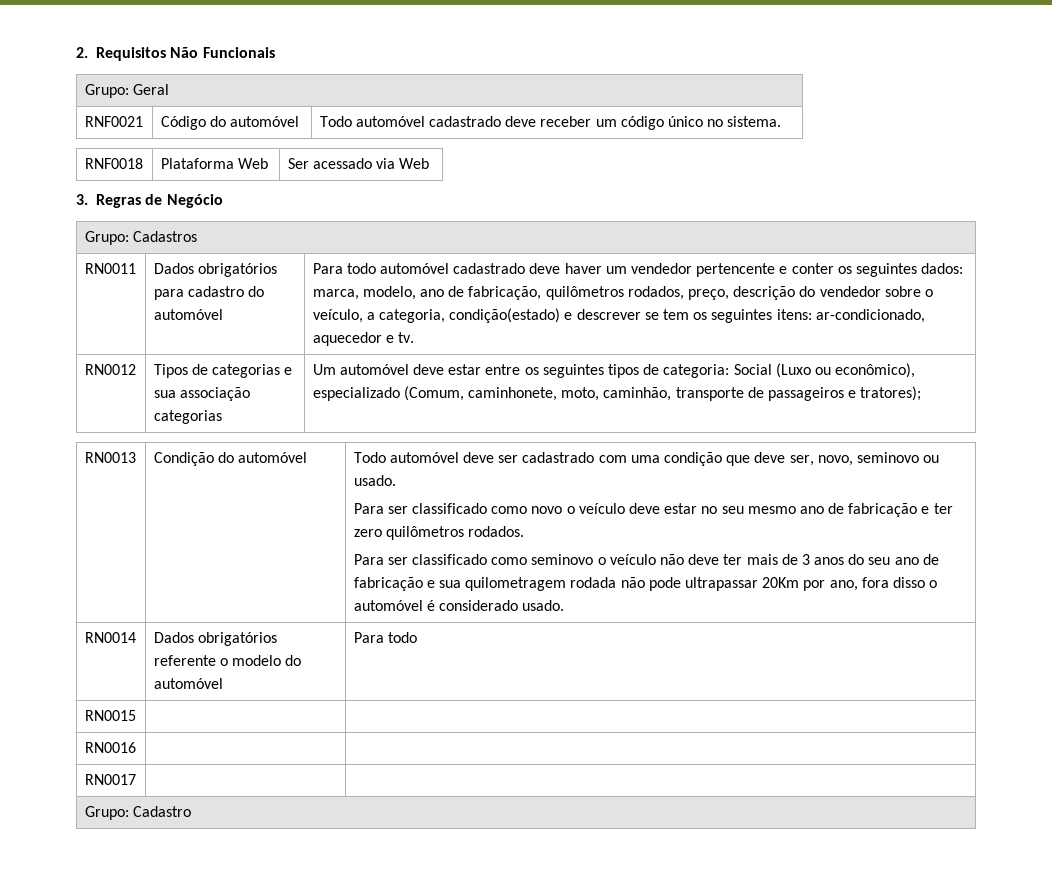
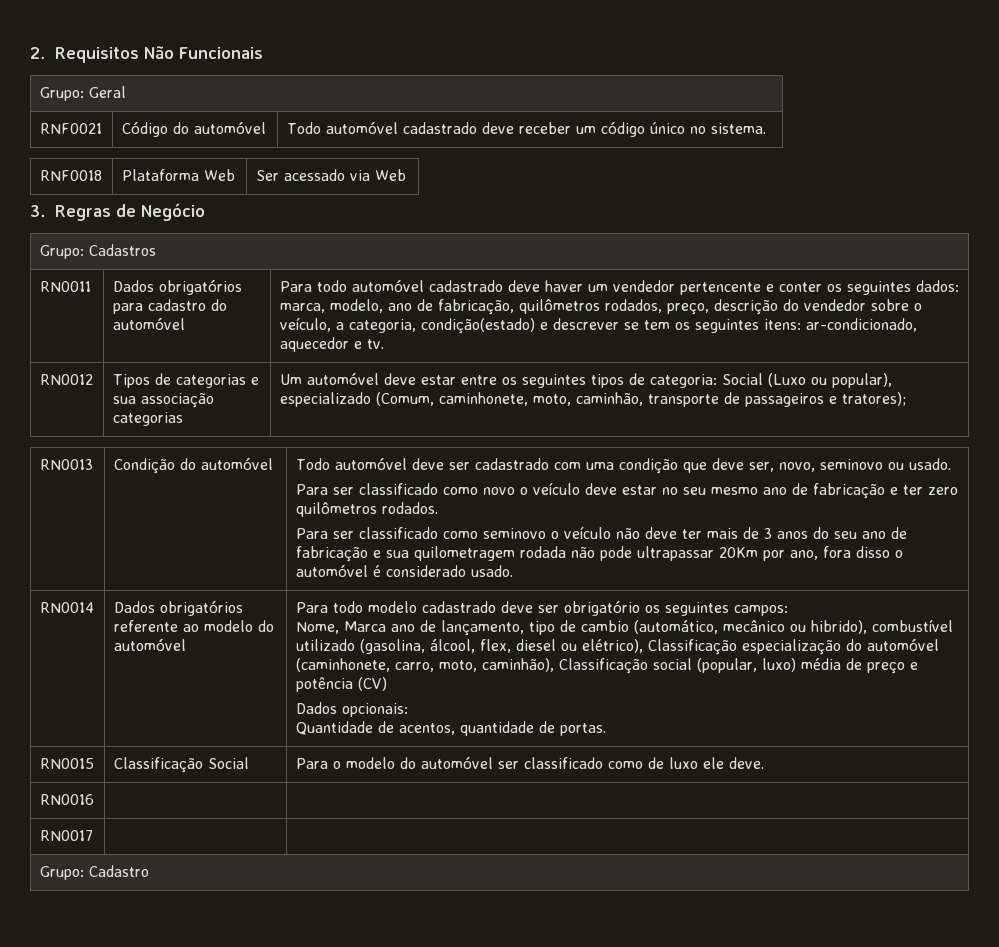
- RN0012 | Tipos de categorias e sua associação categorias | Um automóvel deve estar entre os seguintes tipos de categoria: Social (Luxo ou econômico), especializado (Comum, caminhonete, moto, caminhão, transporte de passageiros e tratores);
+ RN0012 | Tipos de categorias e sua associação categorias | Um automóvel deve estar entre os seguintes tipos de categoria: Social (Luxo ou popular), especializado (Comum, caminhonete, moto, caminhão, transporte de passageiros e tratores);
- Dados obrigatórios referente o modelo do automóvel | Para todo
- RN0015 | |
+ Dados obrigatórios referente ao modelo do automóvel | Para todo modelo cadastrado deve ser obrigatório os seguintes campos:
+ Nome, Marca ano de lançamento, tipo de cambio (automático, mecânico ou hibrido), combustível utilizado (gasolina, álcool, flex, diesel ou elétrico), Classificação especialização do automóvel (caminhonete, carro, moto, caminhão), Classificação social (popular, luxo) média de preço e potência (CV)
+ Dados opcionais:
+ Quantidade de acentos, quantidade de portas.
+ RN0015 | Classificação Social | Para o modelo do automóvel ser classificado como de luxo ele deve.

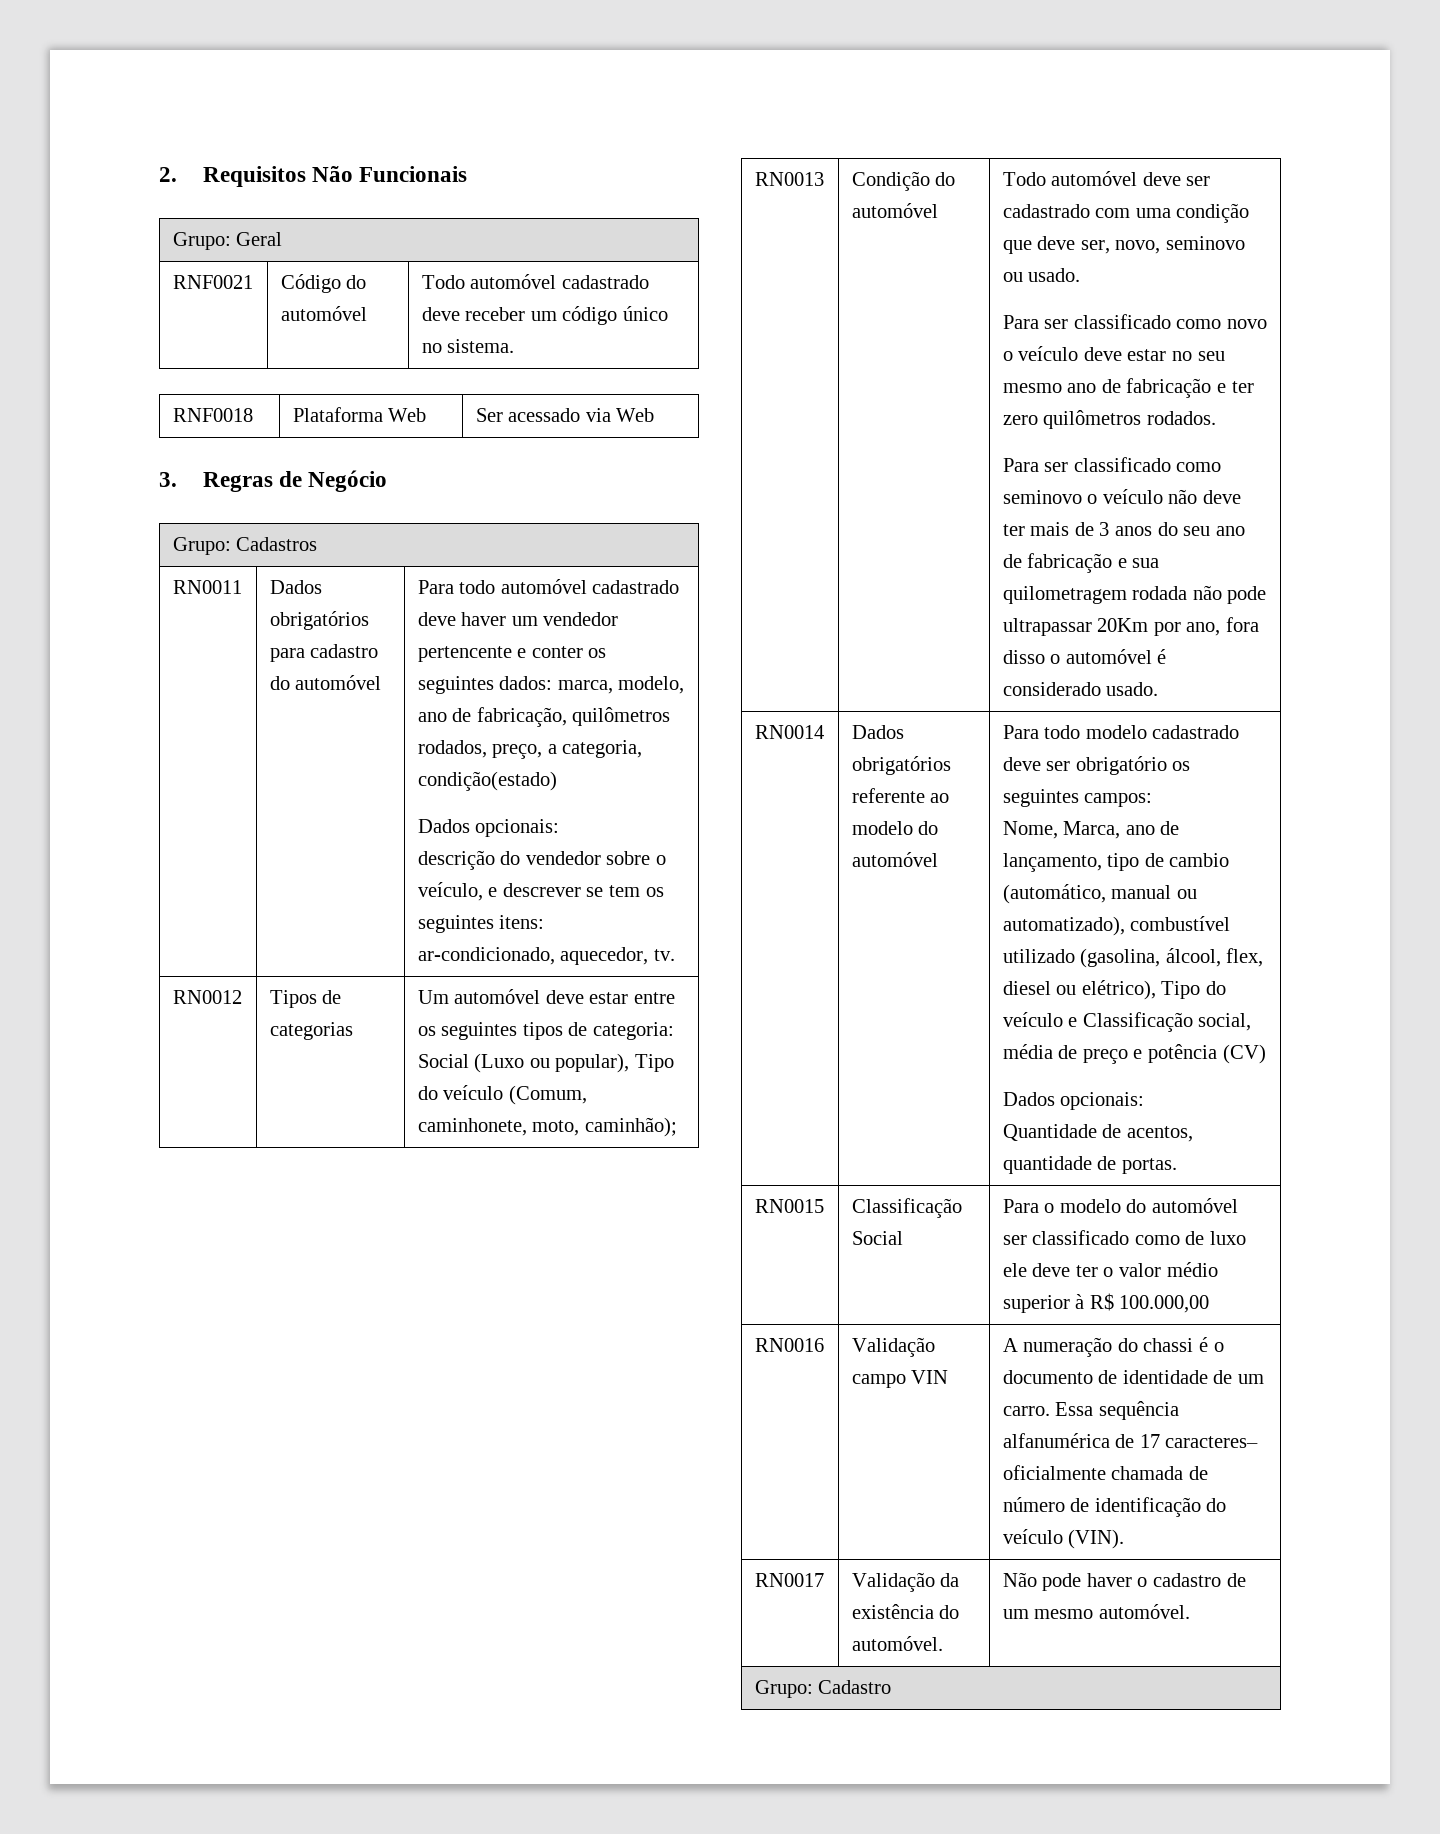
- Para todo automóvel cadastrado deve haver um vendedor pertencente e conter os seguintes dados: marca, modelo, ano de fabricação, quilômetros rodados, preço, descrição do vendedor sobre o veículo, a categoria, condição(estado) e descrever se tem os seguintes itens: ar-condicionado, aquecedor e tv.
+ Para todo automóvel cadastrado deve haver um vendedor pertencente e conter os seguintes dados: marca, modelo, ano de fabricação, quilômetros rodados, preço, a categoria, condição(estado)
+ Dados opcionais:
+ descrição do vendedor sobre o veículo, e descrever se tem os seguintes itens: ar-condicionado, aquecedor, tv.
- RN0012 | Tipos de categorias e sua associação categorias | Um automóvel deve estar entre os seguintes tipos de categoria: Social (Luxo ou popular), especializado (Comum, caminhonete, moto, caminhão, transporte de passageiros e tratores);
+ RN0012 | Tipos de categorias | Um automóvel deve estar entre os seguintes tipos de categoria: Social (Luxo ou popular), Tipo do veículo (Comum, caminhonete, moto, caminhão);
- Nome, Marca ano de lançamento, tipo de cambio (automático, mecânico ou hibrido), combustível utilizado (gasolina, álcool, flex, diesel ou elétrico), Classificação especialização do automóvel (caminhonete, carro, moto, caminhão), Classificação social (popular, luxo) média de preço e potência (CV)
+ Nome, Marca, ano de lançamento, tipo de cambio (automático, manual ou automatizado), combustível utilizado (gasolina, álcool, flex, diesel ou elétrico), Tipo do veículo e Classificação social, média de preço e potência (CV)
- RN0015 | Classificação Social | Para o modelo do automóvel ser classificado como de luxo ele deve.
- RN0016 | |
- RN0017 | |
+ RN0015 | Classificação Social | Para o modelo do automóvel ser classificado como de luxo ele deve ter o valor médio superior à R$ 100.000,00
+ RN0016 | Validação campo VIN | A numeração do chassi é o documento de identidade de um carro. Essa sequência alfanumérica de 17 caracteres– oficialmente chamada de número de identificação do veículo (VIN).
+ RN0017 | Validação da existência do automóvel. | Não pode haver o cadastro de um mesmo automóvel.

